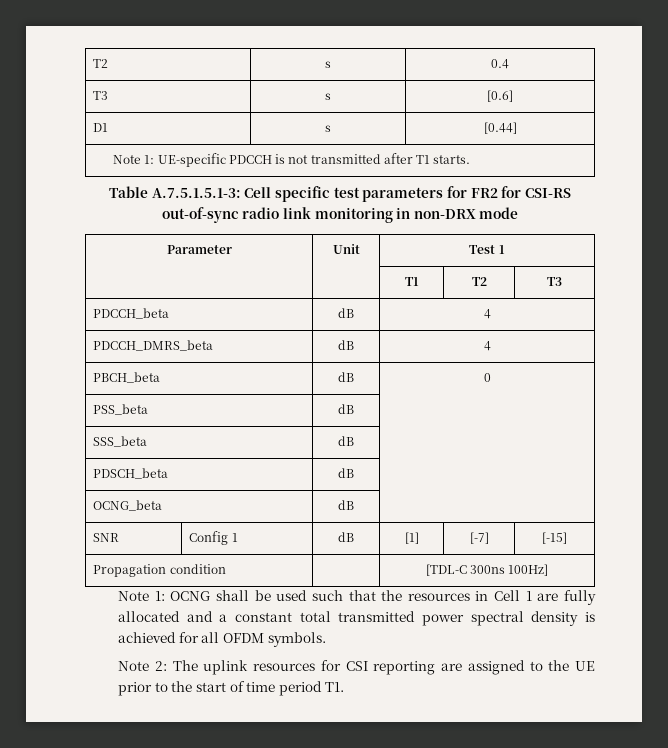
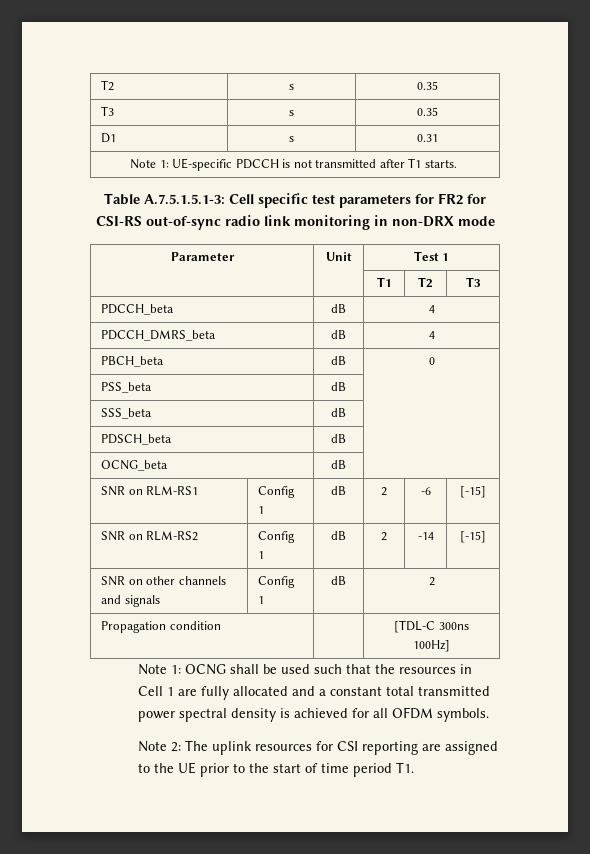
- T2 | s | 0.4
+ T2 | s | 0.35
- T3 | s | [0.6]
+ T3 | s | 0.35
- D1 | s | [0.44]
+ D1 | s | 0.31
- SNR | Config 1 | dB | [1] | [-7] | [-15]
+ SNR on RLM-RS1 | Config 1 | dB | 2 | -6 | [-15]
+ SNR on RLM-RS2 | Config 1 | dB | 2 | -14 | [-15]
+ SNR on other channels and signals | Config 1 | dB | 2

